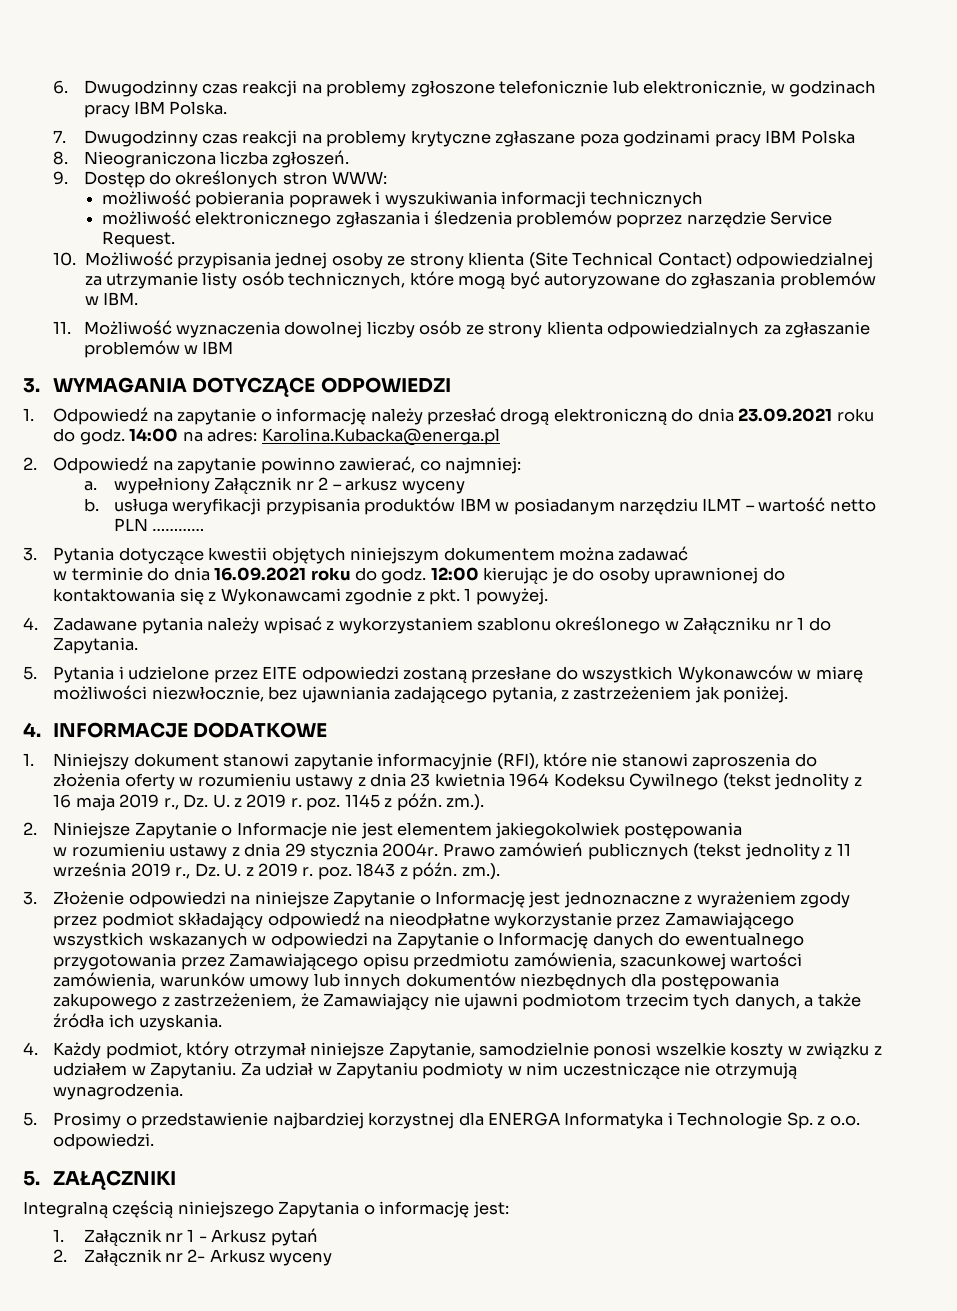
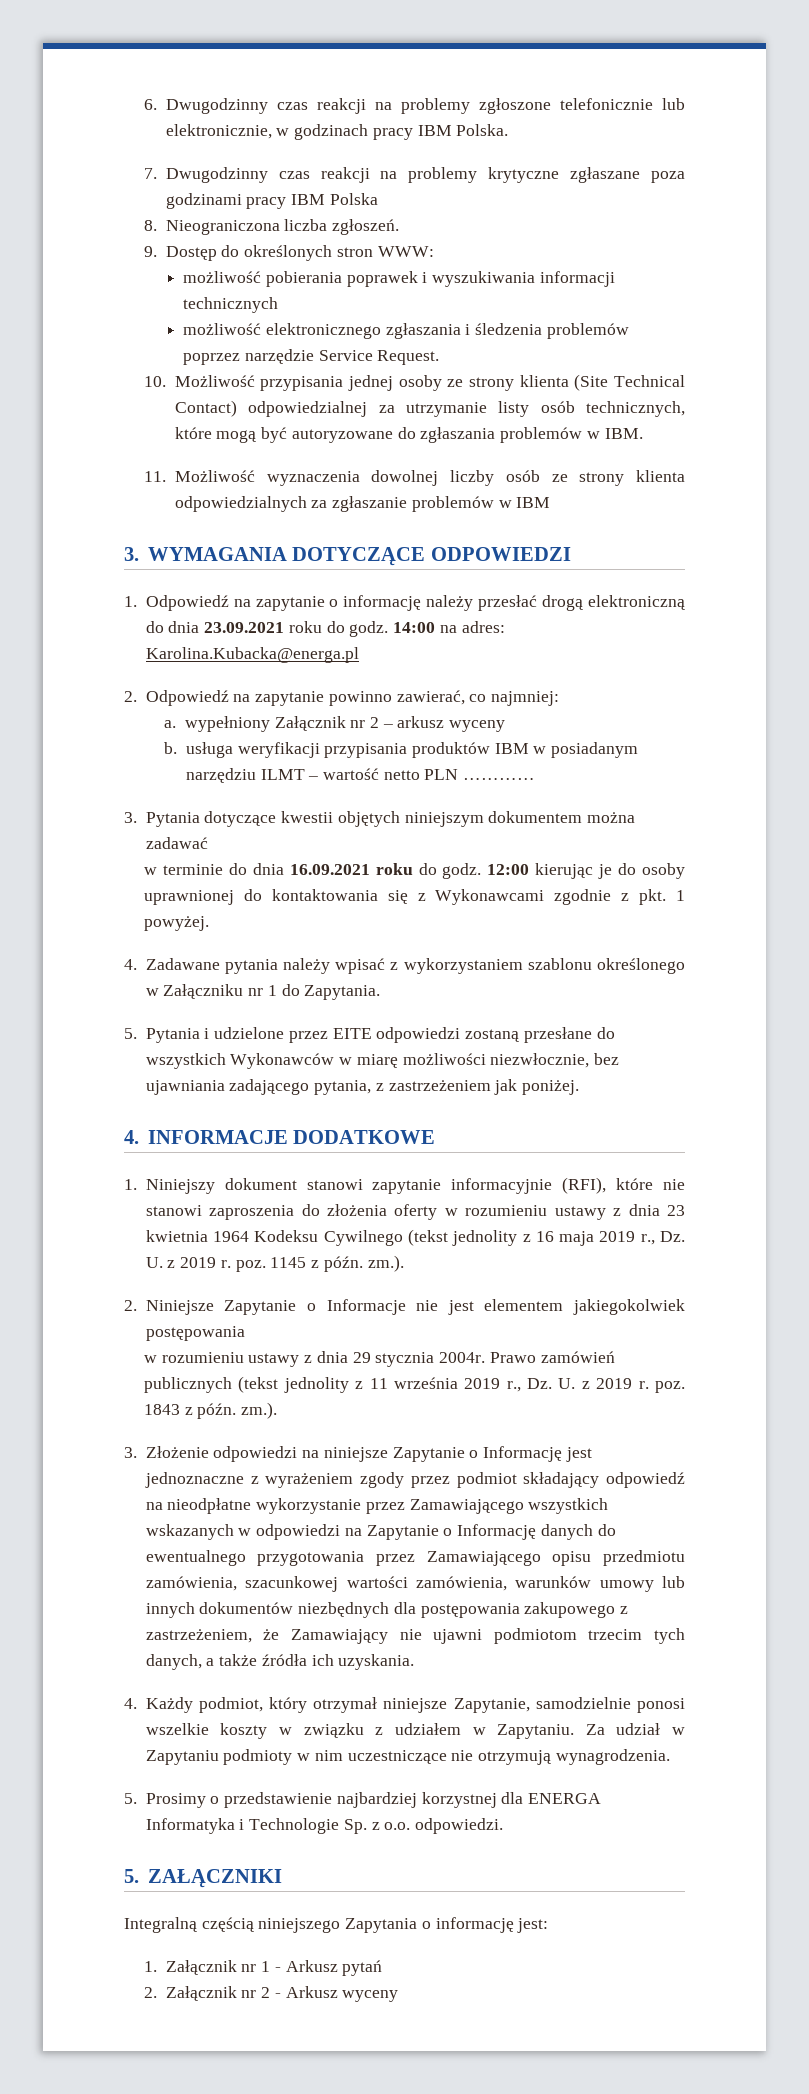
- 2. Załącznik nr 2- Arkusz wyceny
+ 2. Załącznik nr 2 - Arkusz wyceny

